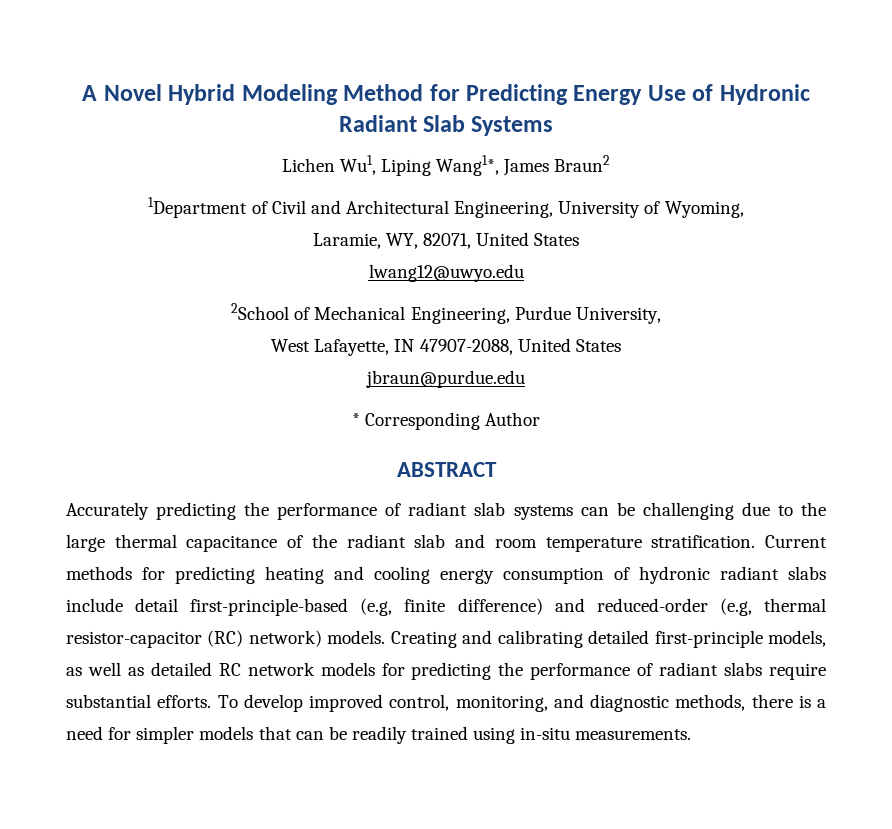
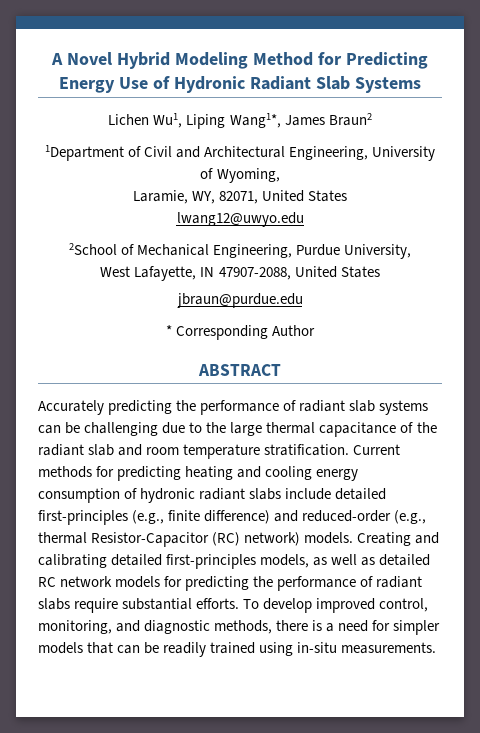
- Current methods for predicting heating and cooling energy consumption of hydronic radiant slabs include detail first-principle-based (e.g, finite difference) and reduced-order (e.g, thermal resistor-capacitor (RC) network) models.
+ Current methods for predicting heating and cooling energy consumption of hydronic radiant slabs include detailed first-principles (e.g., finite difference) and reduced-order (e.g., thermal Resistor-Capacitor (RC) network) models.
- Creating and calibrating detailed first-principle models, as well as detailed RC network models for predicting the performance of radiant slabs require substantial efforts.
+ Creating and calibrating detailed first-principles models, as well as detailed RC network models for predicting the performance of radiant slabs require substantial efforts.

